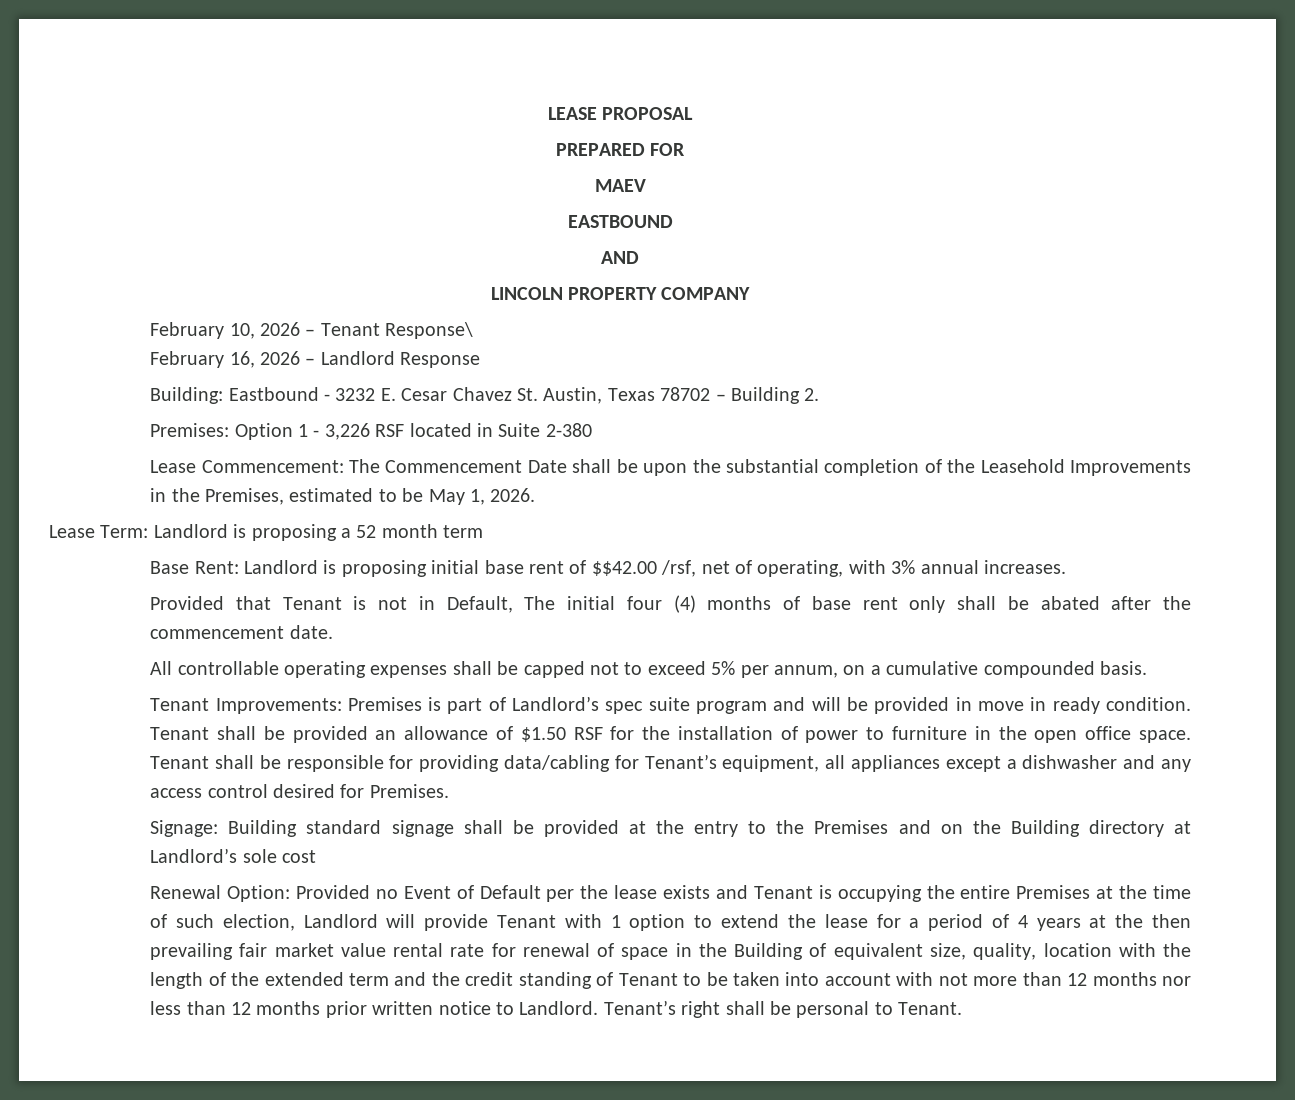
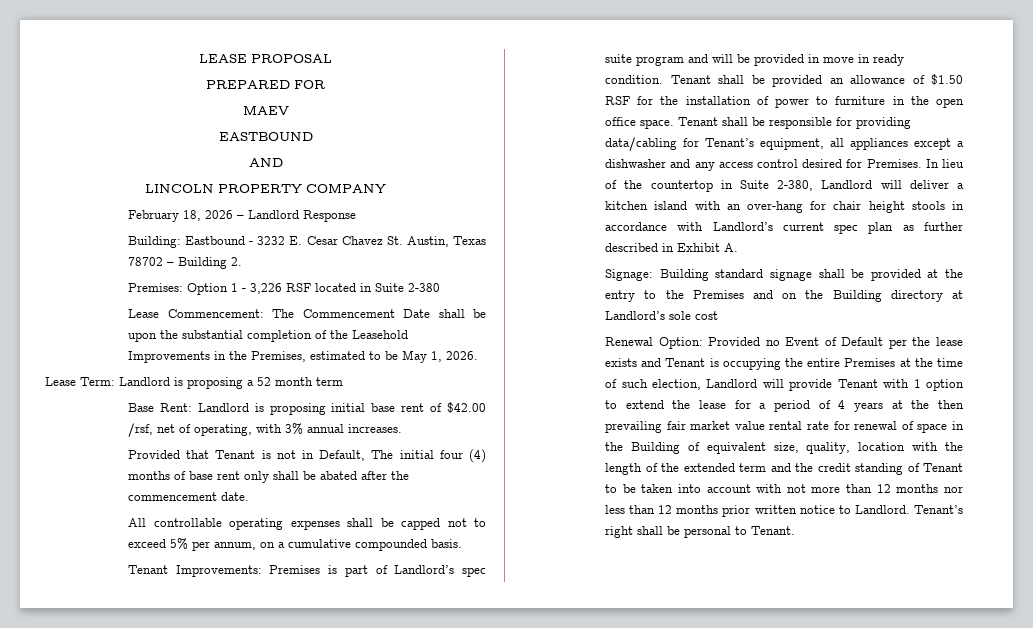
- February 10, 2026 – Tenant Response\
- February 16, 2026 – Landlord Response
+ February 18, 2026 – Landlord Response
- Base Rent: Landlord is proposing initial base rent of $$42.00 /rsf, net of operating, with 3% annual increases.
+ Base Rent: Landlord is proposing initial base rent of $42.00 /rsf, net of operating, with 3% annual increases.
+ In lieu of the countertop in Suite 2-380, Landlord will deliver a kitchen island with an over-hang for chair height stools in accordance with Landlord’s current spec plan as further described in Exhibit A.

